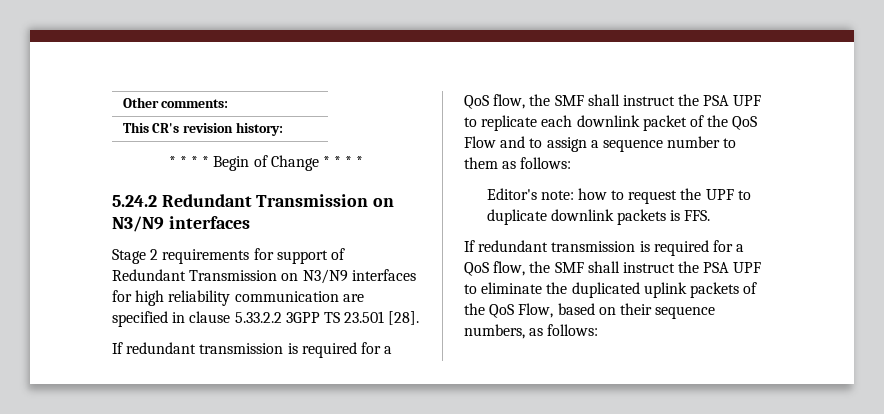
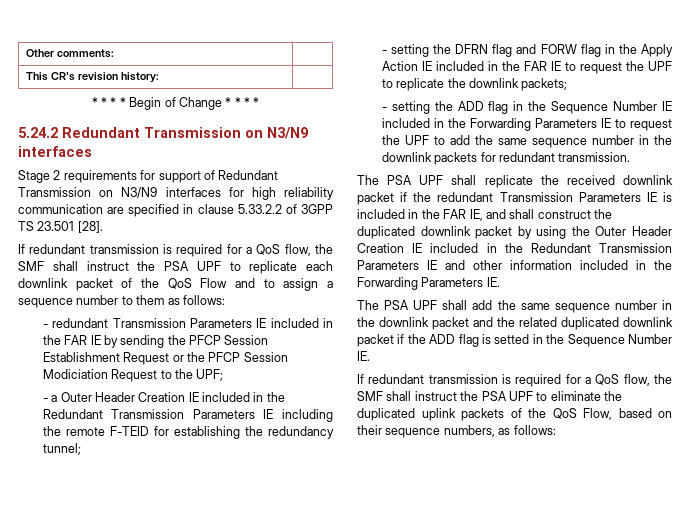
- Stage 2 requirements for support of Redundant Transmission on N3/N9 interfaces for high reliability communication are specified in clause 5.33.2.2 3GPP TS 23.501 [28].
+ Stage 2 requirements for support of Redundant Transmission on N3/N9 interfaces for high reliability communication are specified in clause 5.33.2.2 of 3GPP TS 23.501 [28].
- Editor's note: how to request the UPF to duplicate downlink packets is FFS.
+ - redundant Transmission Parameters IE included in the FAR IE by sending the PFCP Session Establishment Request or the PFCP Session Modiciation Request to the UPF;
+ - a Outer Header Creation IE included in the Redundant Transmission Parameters IE including the remote F-TEID for establishing the redundancy tunnel;
+ - setting the DFRN flag and FORW flag in the Apply Action IE included in the FAR IE to request the UPF to replicate the downlink packets;
+ - setting the ADD flag in the Sequence Number IE included in the Forwarding Parameters IE to request the UPF to add the same sequence number in the downlink packets for redundant transmission.
+ The PSA UPF shall replicate the received downlink packet if the redundant Transmission Parameters IE is included in the FAR IE, and shall construct the duplicated downlink packet by using the Outer Header Creation IE included in the Redundant Transmission Parameters IE and other information included in the Forwarding Parameters IE.
+ The PSA UPF shall add the same sequence number in the downlink packet and the related duplicated downlink packet if the ADD flag is setted in the Sequence Number IE.

